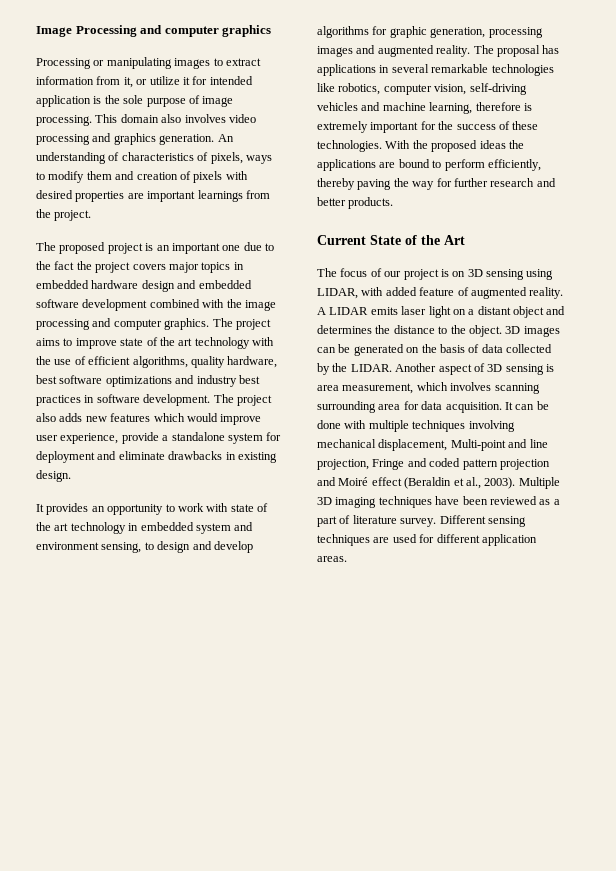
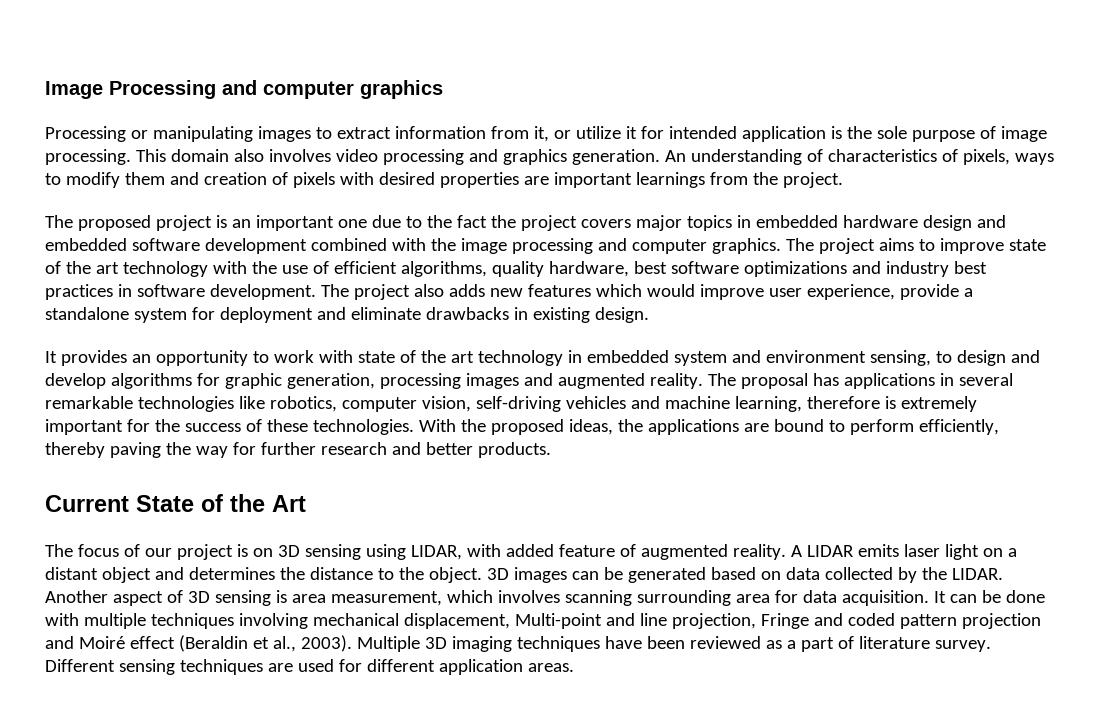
- With the proposed ideas the applications are bound to perform efficiently, thereby paving the way for further research and better products.
+ With the proposed ideas, the applications are bound to perform efficiently, thereby paving the way for further research and better products.
- 3D images can be generated on the basis of data collected by the LIDAR.
+ 3D images can be generated based on data collected by the LIDAR.

